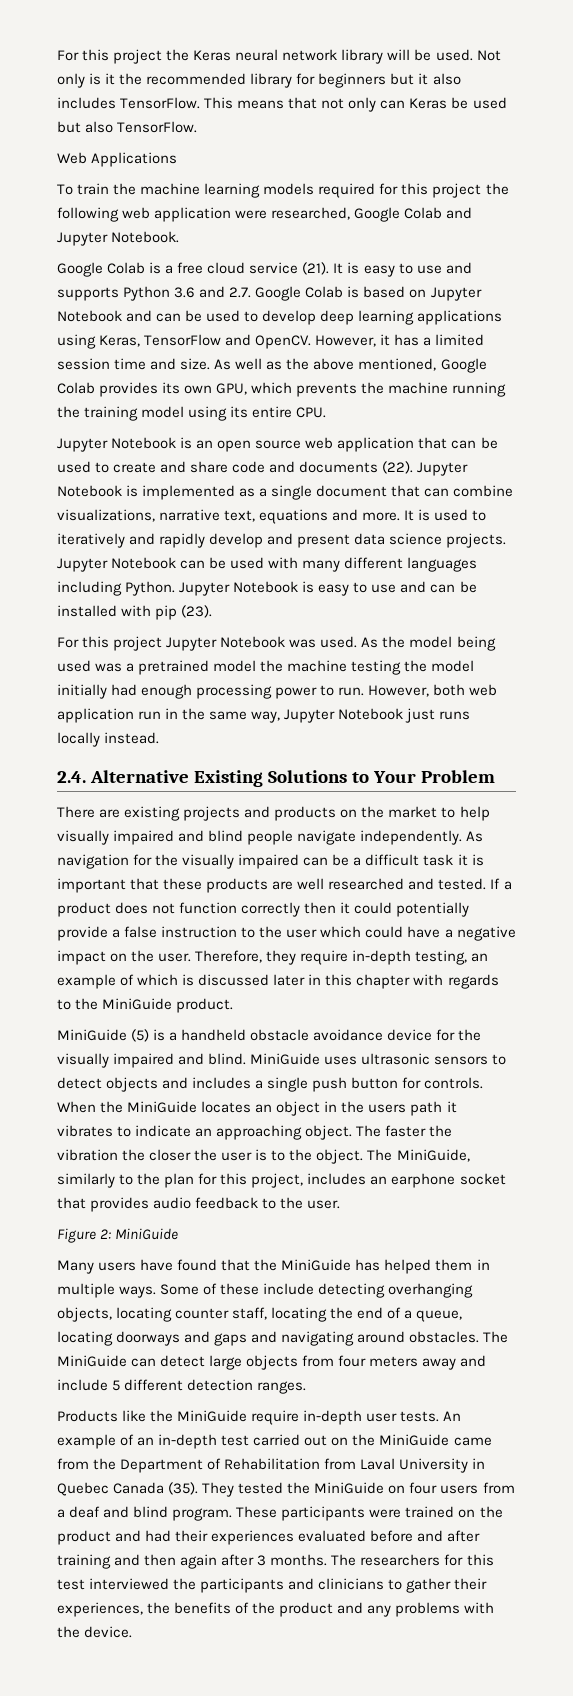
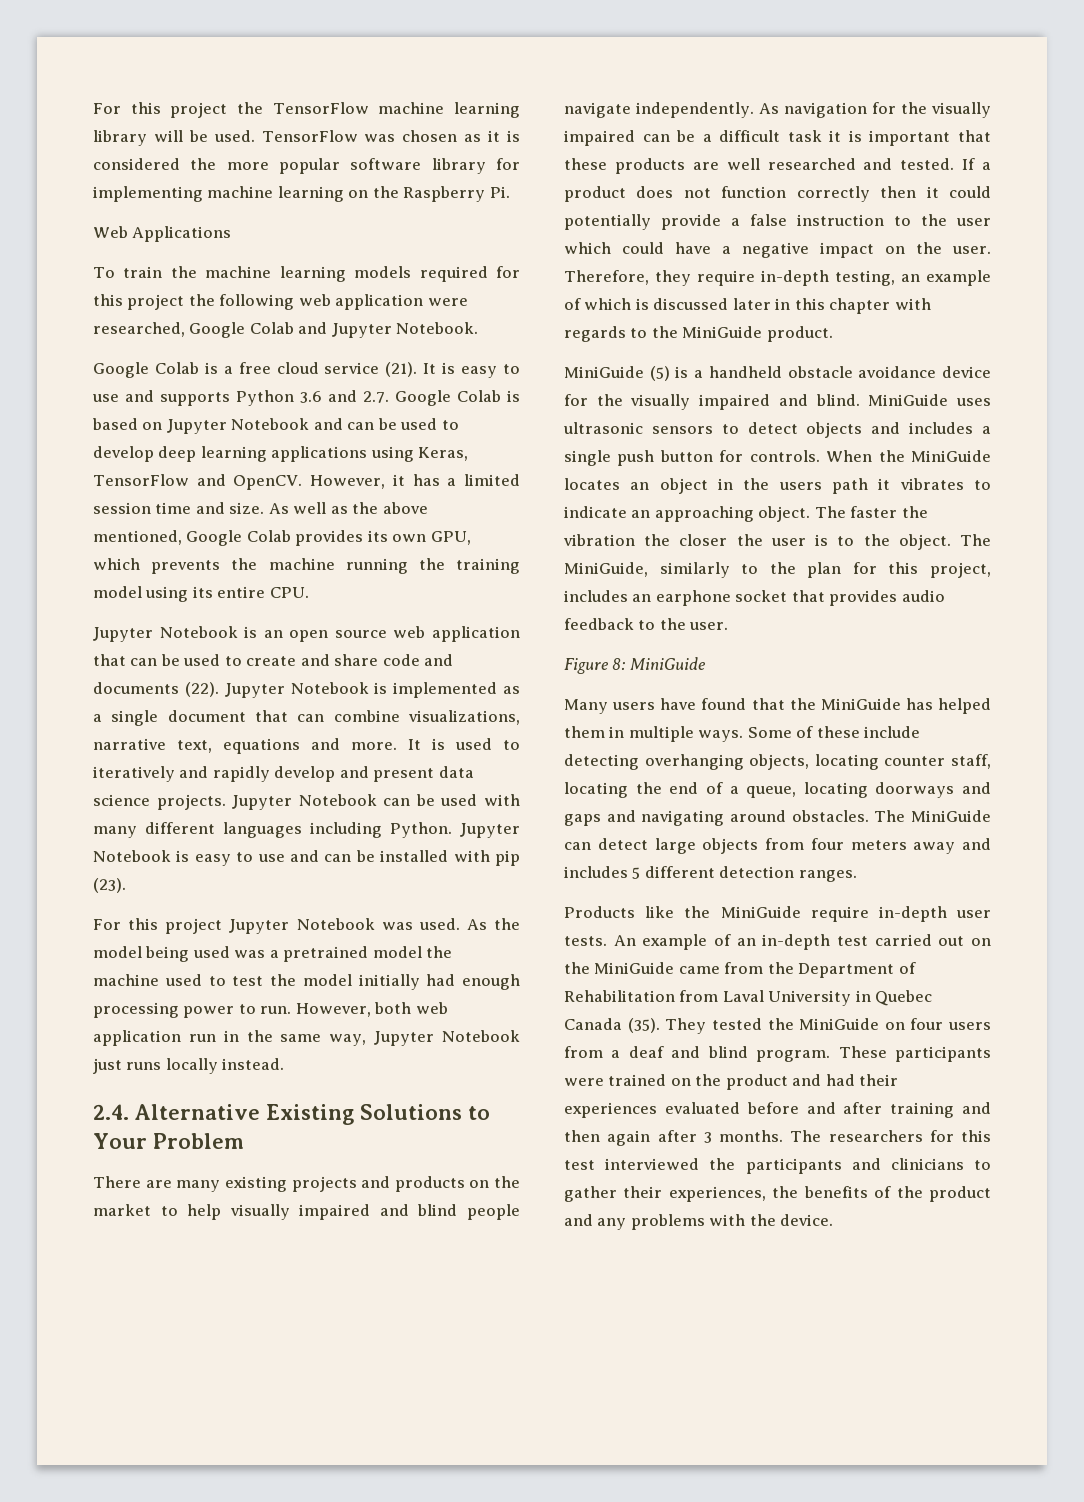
- For this project the Keras neural network library will be used.
+ For this project the TensorFlow machine learning library will be used.
- Not only is it the recommended library for beginners but it also includes TensorFlow. This means that not only can Keras be used but also TensorFlow.
+ TensorFlow was chosen as it is considered the more popular software library for implementing machine learning on the Raspberry Pi.
- As the model being used was a pretrained model the machine testing the model initially had enough processing power to run.
+ As the model being used was a pretrained model the machine used to test the model initially had enough processing power to run.
- There are existing projects and products on the market to help visually impaired and blind people navigate independently.
+ There are many existing projects and products on the market to help visually impaired and blind people navigate independently.
- Figure 2: MiniGuide
+ Figure 8: MiniGuide
- The MiniGuide can detect large objects from four meters away and include 5 different detection ranges.
+ The MiniGuide can detect large objects from four meters away and includes 5 different detection ranges.

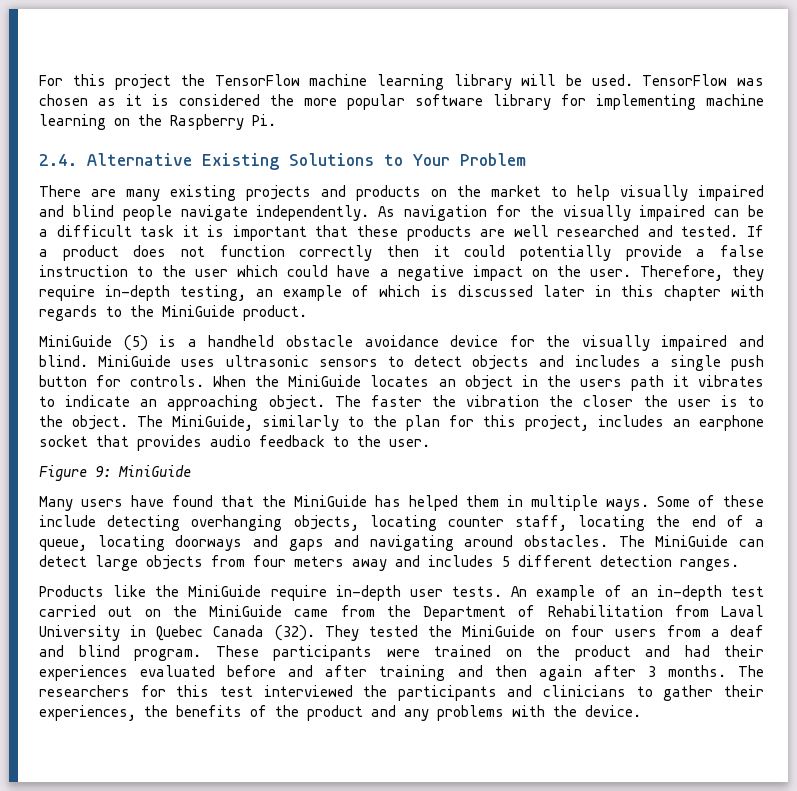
- Web Applications
- To train the machine learning models required for this project the following web application were researched, Google Colab and Jupyter Notebook.
- Google Colab is a free cloud service (21). It is easy to use and supports Python 3.6 and 2.7. Google Colab is based on Jupyter Notebook and can be used to develop deep learning applications using Keras, TensorFlow and OpenCV. However, it has a limited session time and size. As well as the above mentioned, Google Colab provides its own GPU, which prevents the machine running the training model using its entire CPU.
- Jupyter Notebook is an open source web application that can be used to create and share code and documents (22). Jupyter Notebook is implemented as a single document that can combine visualizations, narrative text, equations and more. It is used to iteratively and rapidly develop and present data science projects. Jupyter Notebook can be used with many different languages including Python. Jupyter Notebook is easy to use and can be installed with pip (23).
- For this project Jupyter Notebook was used. As the model being used was a pretrained model the machine used to test the model initially had enough processing power to run. However, both web application run in the same way, Jupyter Notebook just runs locally instead.
- Figure 8: MiniGuide
+ Figure 9: MiniGuide
- An example of an in-depth test carried out on the MiniGuide came from the Department of Rehabilitation from Laval University in Quebec Canada (35).
+ An example of an in-depth test carried out on the MiniGuide came from the Department of Rehabilitation from Laval University in Quebec Canada (32).

